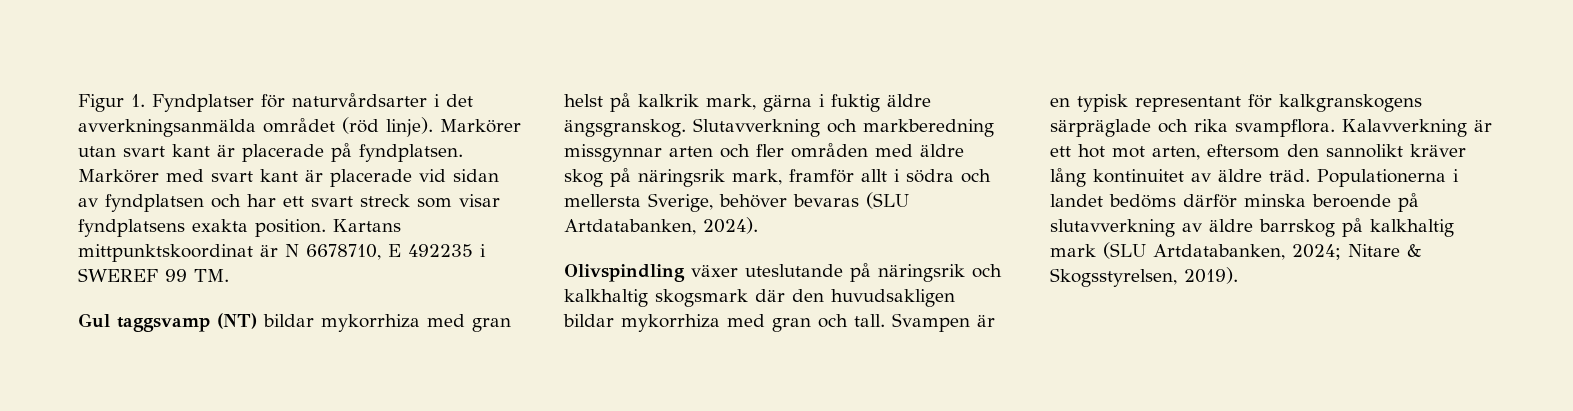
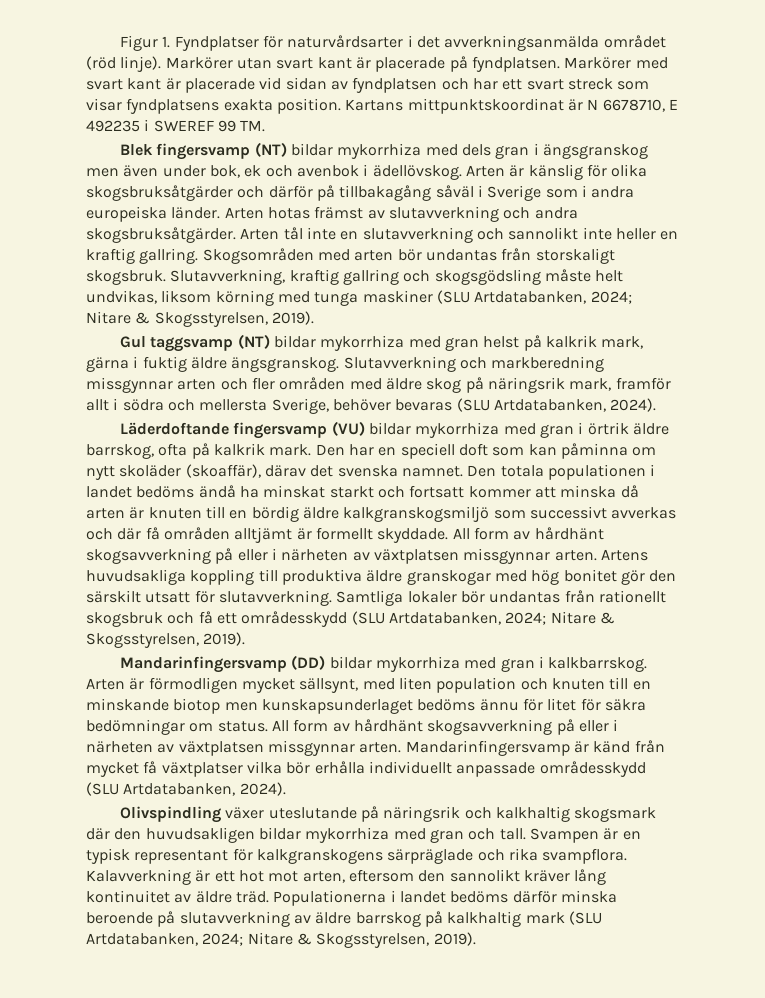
+ Blek fingersvamp (NT) bildar mykorrhiza med dels gran i ängsgranskog men även under bok, ek och avenbok i ädellövskog. Arten är känslig för olika skogsbruksåtgärder och därför på tillbakagång såväl i Sverige som i andra europeiska länder. Arten hotas främst av slutavverkning och andra skogsbruksåtgärder. Arten tål inte en slutavverkning och sannolikt inte heller en kraftig gallring. Skogsområden med arten bör undantas från storskaligt skogsbruk. Slutavverkning, kraftig gallring och skogsgödsling måste helt undvikas, liksom körning med tunga maskiner (SLU Artdatabanken, 2024; Nitare & Skogsstyrelsen, 2019).
+ Läderdoftande fingersvamp (VU) bildar mykorrhiza med gran i örtrik äldre barrskog, ofta på kalkrik mark. Den har en speciell doft som kan påminna om nytt skoläder (skoaffär), därav det svenska namnet. Den totala populationen i landet bedöms ändå ha minskat starkt och fortsatt kommer att minska då arten är knuten till en bördig äldre kalkgranskogsmiljö som successivt avverkas och där få områden alltjämt är formellt skyddade. All form av hårdhänt skogsavverkning på eller i närheten av växtplatsen missgynnar arten. Artens huvudsakliga koppling till produktiva äldre granskogar med hög bonitet gör den särskilt utsatt för slutavverkning. Samtliga lokaler bör undantas från rationellt skogsbruk och få ett områdesskydd (SLU Artdatabanken, 2024; Nitare & Skogsstyrelsen, 2019).
+ Mandarinfingersvamp (DD) bildar mykorrhiza med gran i kalkbarrskog. Arten är förmodligen mycket sällsynt, med liten population och knuten till en minskande biotop men kunskapsunderlaget bedöms ännu för litet för säkra bedömningar om status. All form av hårdhänt skogsavverkning på eller i närheten av växtplatsen missgynnar arten. Mandarinfingersvamp är känd från mycket få växtplatser vilka bör erhålla individuellt anpassade områdesskydd (SLU Artdatabanken, 2024).

